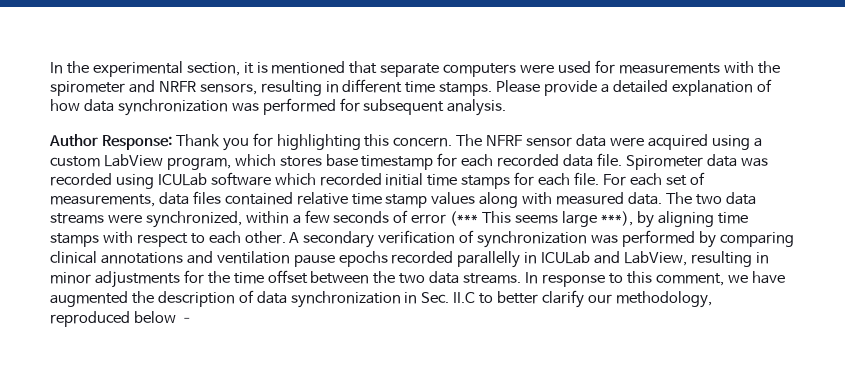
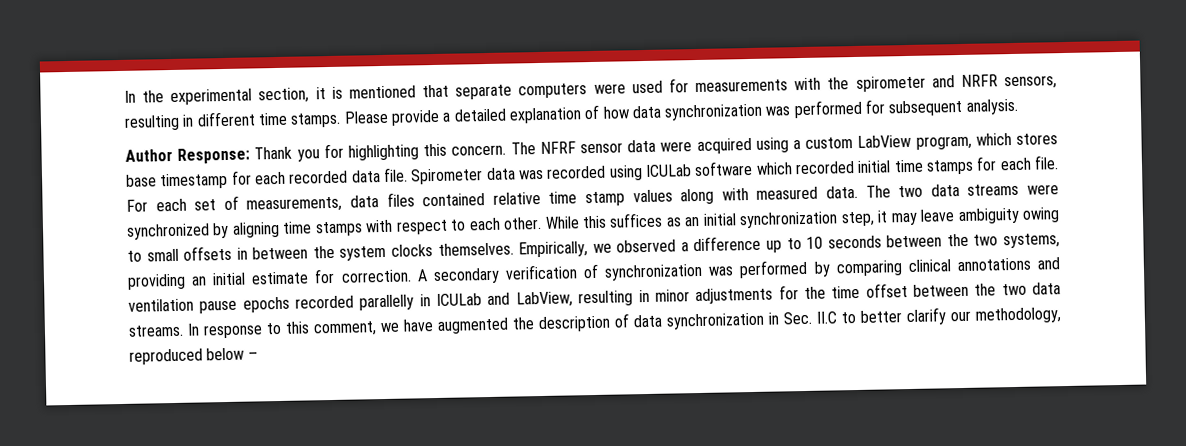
- The two data streams were synchronized, within a few seconds of error (*** This seems large ***), by aligning time stamps with respect to each other.
+ The two data streams were synchronized by aligning time stamps with respect to each other.
+ While this suffices as an initial synchronization step, it may leave ambiguity owing to small offsets in between the system clocks themselves. Empirically, we observed a difference up to 10 seconds between the two systems, providing an initial estimate for correction.

